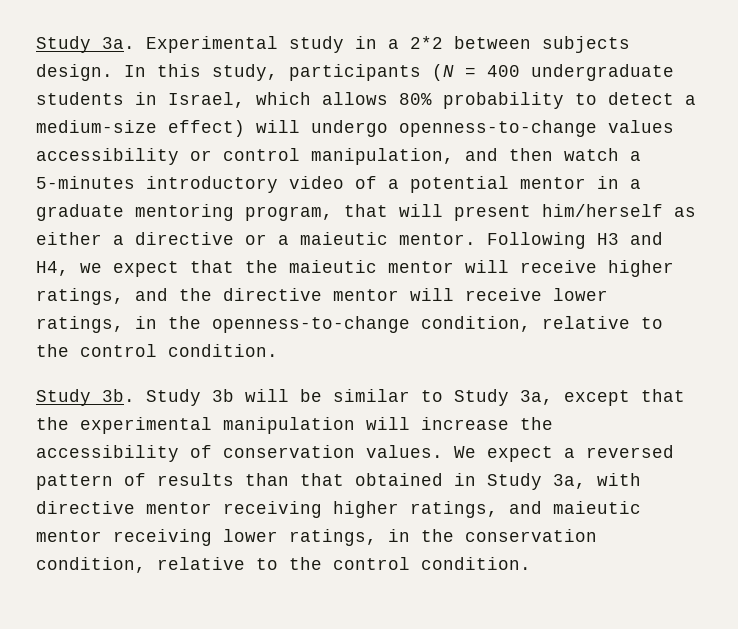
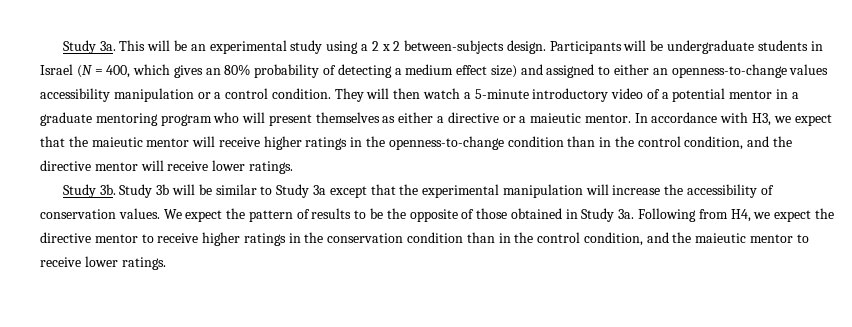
- Study 3a. Experimental study in a 2*2 between subjects design. In this study, participants (N = 400 undergraduate students in Israel, which allows 80% probability to detect a medium-size effect) will undergo openness-to-change values accessibility or control manipulation, and then watch a 5-minutes introductory video of a potential mentor in a graduate mentoring program, that will present him/herself as either a directive or a maieutic mentor.
+ Study 3a. This will be an experimental study using a 2 x 2 between-subjects design. Participants will be undergraduate students in Israel (N = 400, which gives an 80% probability of detecting a medium effect size) and assigned to either an openness-to-change values accessibility manipulation or a control condition. They will then watch a 5-minute introductory video of a potential mentor in a graduate mentoring program who will present themselves as either a directive or a maieutic mentor.
- Following H3 and H4, we expect that the maieutic mentor will receive higher ratings, and the directive mentor will receive lower ratings, in the openness-to-change condition, relative to the control condition.
+ In accordance with H3, we expect that the maieutic mentor will receive higher ratings in the openness-to-change condition than in the control condition, and the directive mentor will receive lower ratings.
- Study 3b will be similar to Study 3a, except that the experimental manipulation will increase the accessibility of conservation values.
+ Study 3b will be similar to Study 3a except that the experimental manipulation will increase the accessibility of conservation values.
- We expect a reversed pattern of results than that obtained in Study 3a, with directive mentor receiving higher ratings, and maieutic mentor receiving lower ratings, in the conservation condition, relative to the control condition.
+ We expect the pattern of results to be the opposite of those obtained in Study 3a. Following from H4, we expect the directive mentor to receive higher ratings in the conservation condition than in the control condition, and the maieutic mentor to receive lower ratings.

